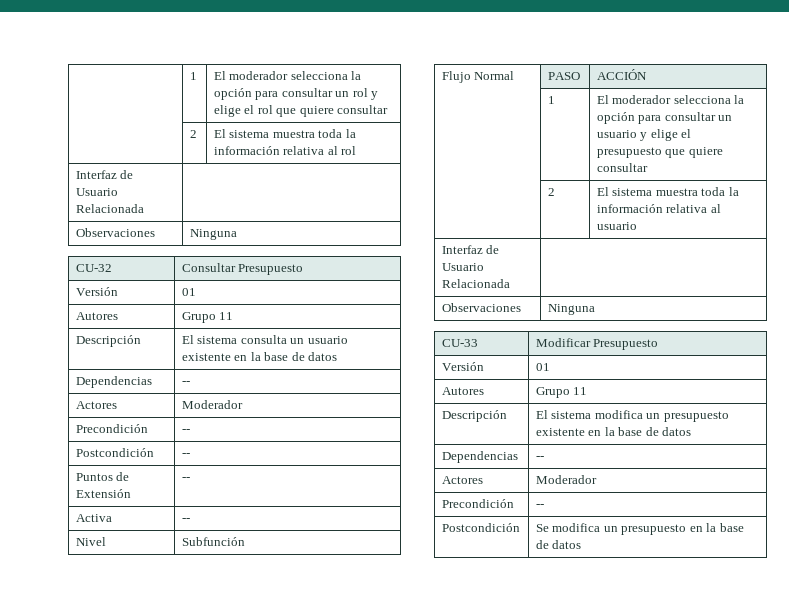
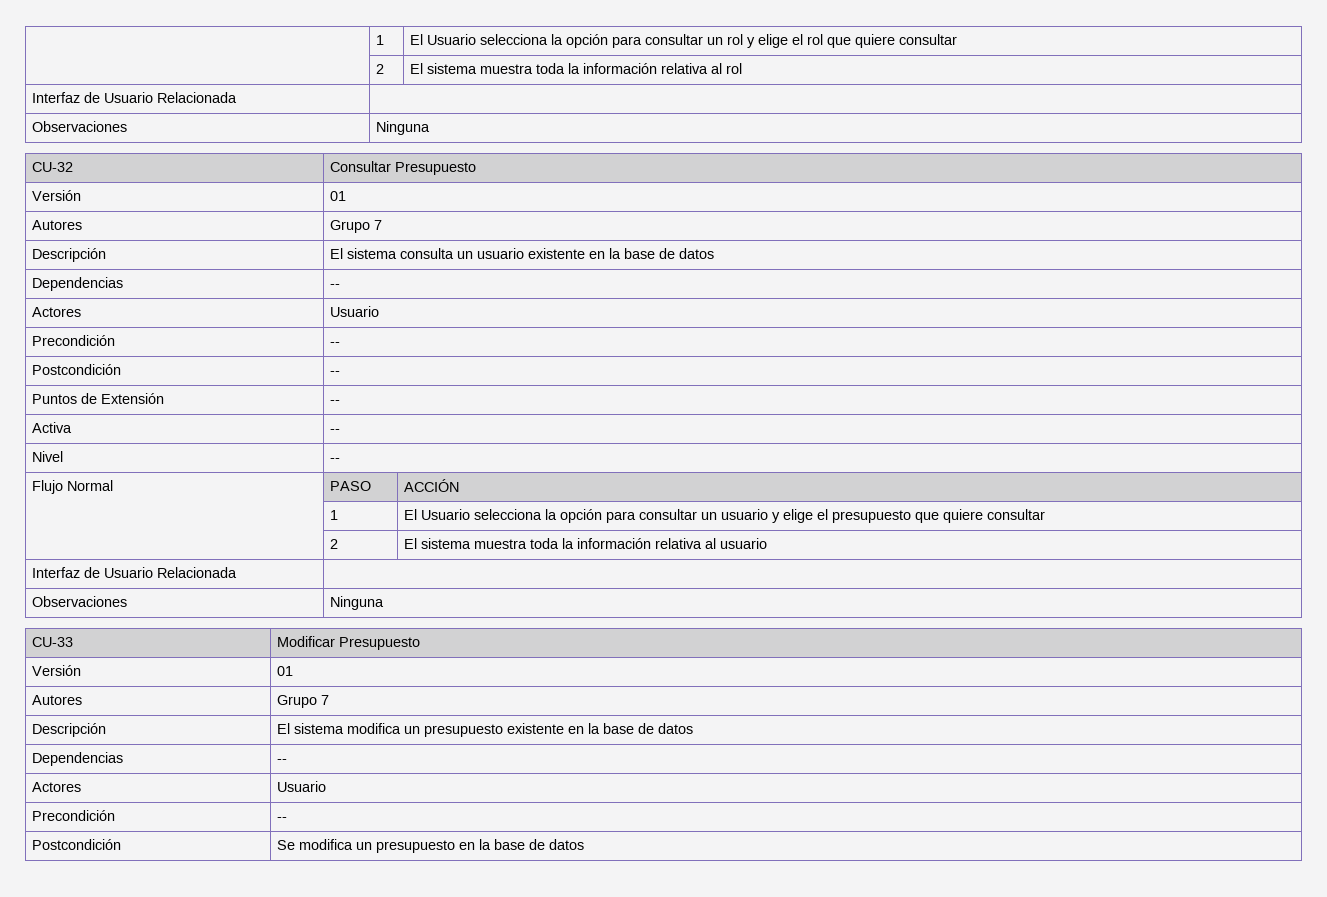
- | 1 | El moderador selecciona la opción para consultar un rol y elige el rol que quiere consultar
+ | 1 | El Usuario selecciona la opción para consultar un rol y elige el rol que quiere consultar
  CU-32 | Consultar Presupuesto
  Versión | 01
- Autores | Grupo 11
+ Autores | Grupo 7
  Descripción | El sistema consulta un usuario existente en la base de datos
  Dependencias | --
- Actores | Moderador
+ Actores | Usuario
- Nivel | Subfunción
+ Nivel | --
- | 1 | El moderador selecciona la opción para consultar un usuario y elige el presupuesto que quiere consultar
+ | 1 | El Usuario selecciona la opción para consultar un usuario y elige el presupuesto que quiere consultar
  CU-33 | Modificar Presupuesto
  Versión | 01
- Autores | Grupo 11
+ Autores | Grupo 7
  Descripción | El sistema modifica un presupuesto existente en la base de datos
  Dependencias | --
- Actores | Moderador
+ Actores | Usuario

